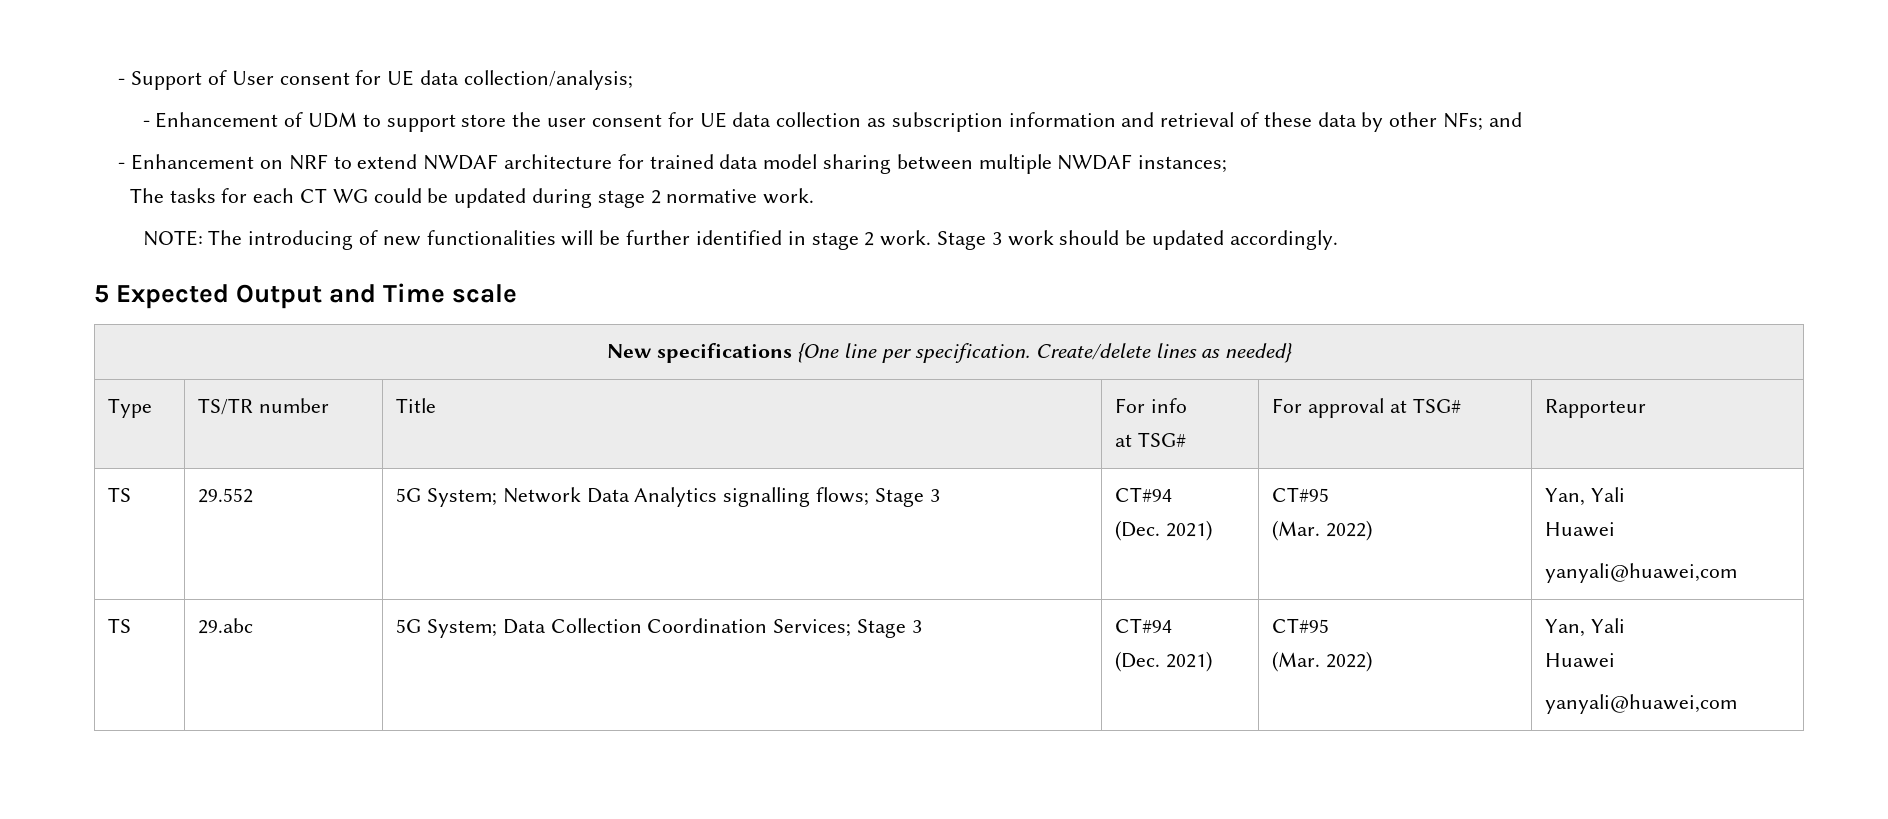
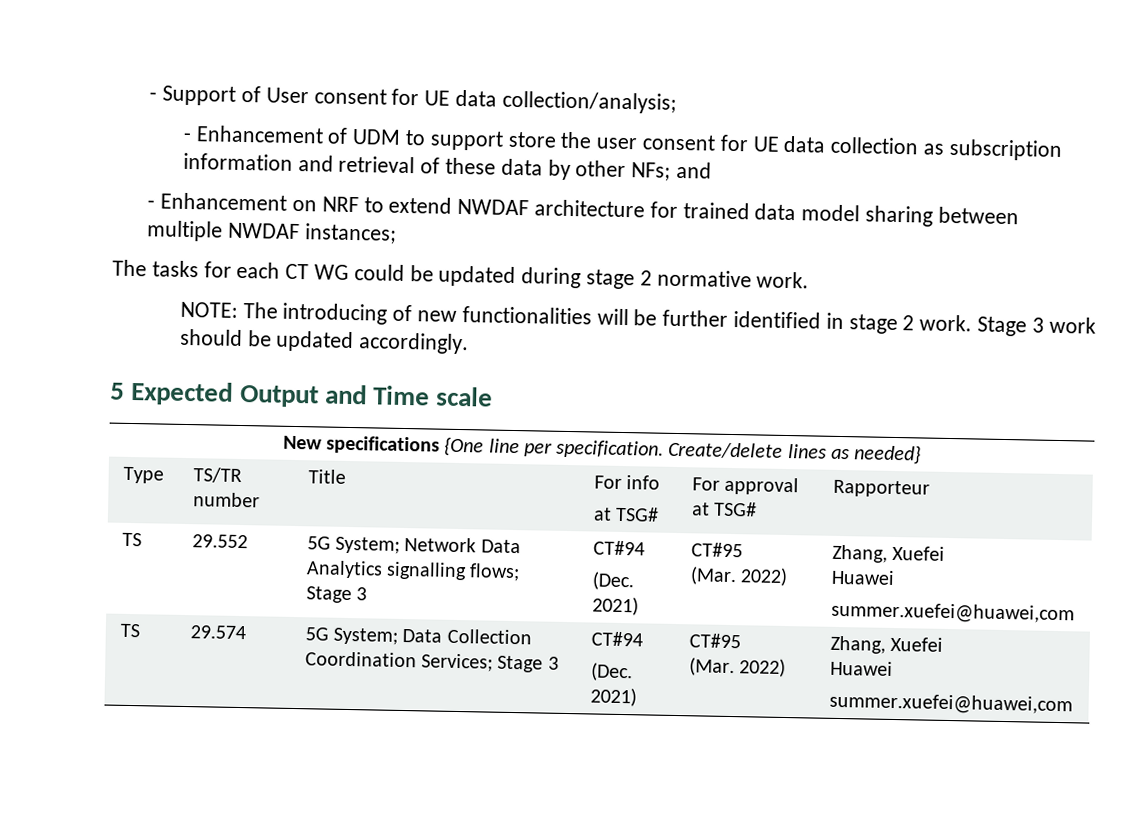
  TS | 29.552 | 5G System; Network Data Analytics signalling flows; Stage 3 | CT#94
  (Dec. 2021) | CT#95
- (Mar. 2022) | Yan, Yali
+ (Mar. 2022) | Zhang, Xuefei
  Huawei
- yanyali@huawei,com
- TS | 29.abc | 5G System; Data Collection Coordination Services; Stage 3 | CT#94
+ summer.xuefei@huawei,com
+ TS | 29.574 | 5G System; Data Collection Coordination Services; Stage 3 | CT#94
  (Dec. 2021) | CT#95
- (Mar. 2022) | Yan, Yali
+ (Mar. 2022) | Zhang, Xuefei
  Huawei
- yanyali@huawei,com
+ summer.xuefei@huawei,com

